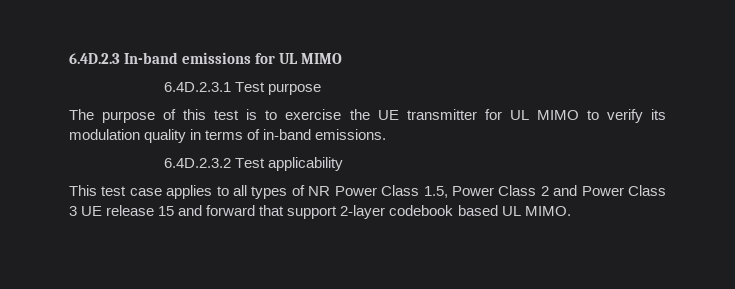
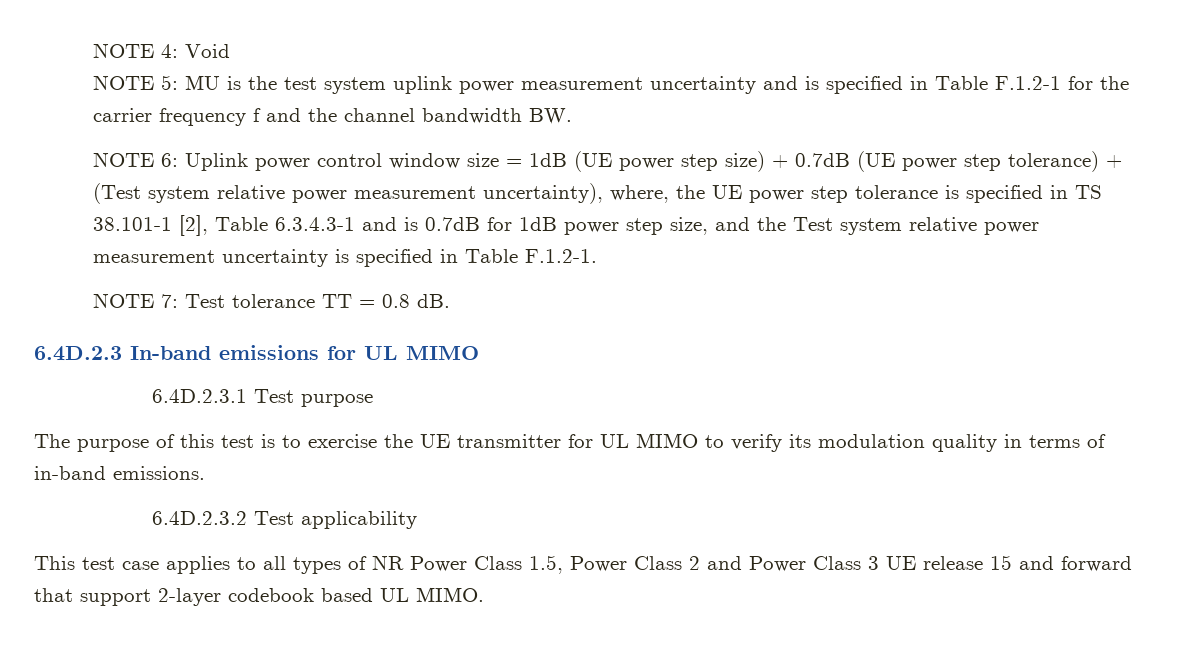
+ NOTE 4: Void
+ NOTE 5: MU is the test system uplink power measurement uncertainty and is specified in Table F.1.2-1 for the carrier frequency f and the channel bandwidth BW.
+ NOTE 6: Uplink power control window size = 1dB (UE power step size) + 0.7dB (UE power step tolerance) + (Test system relative power measurement uncertainty), where, the UE power step tolerance is specified in TS 38.101-1 [2], Table 6.3.4.3-1 and is 0.7dB for 1dB power step size, and the Test system relative power measurement uncertainty is specified in Table F.1.2-1.
+ NOTE 7: Test tolerance TT = 0.8 dB.

